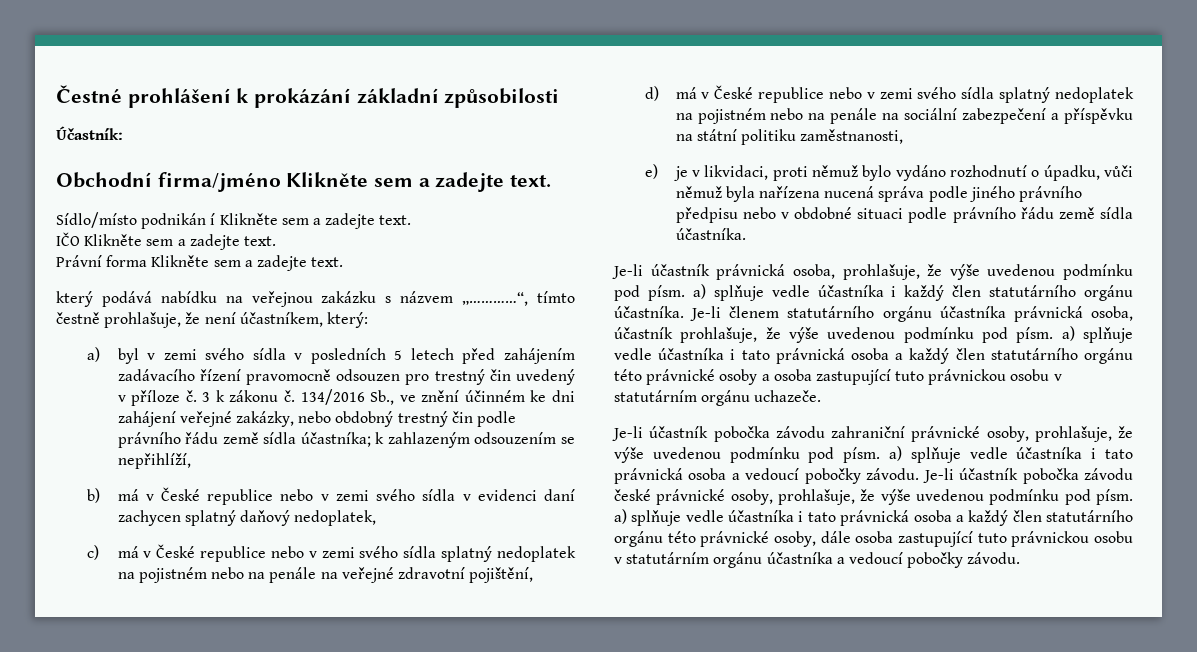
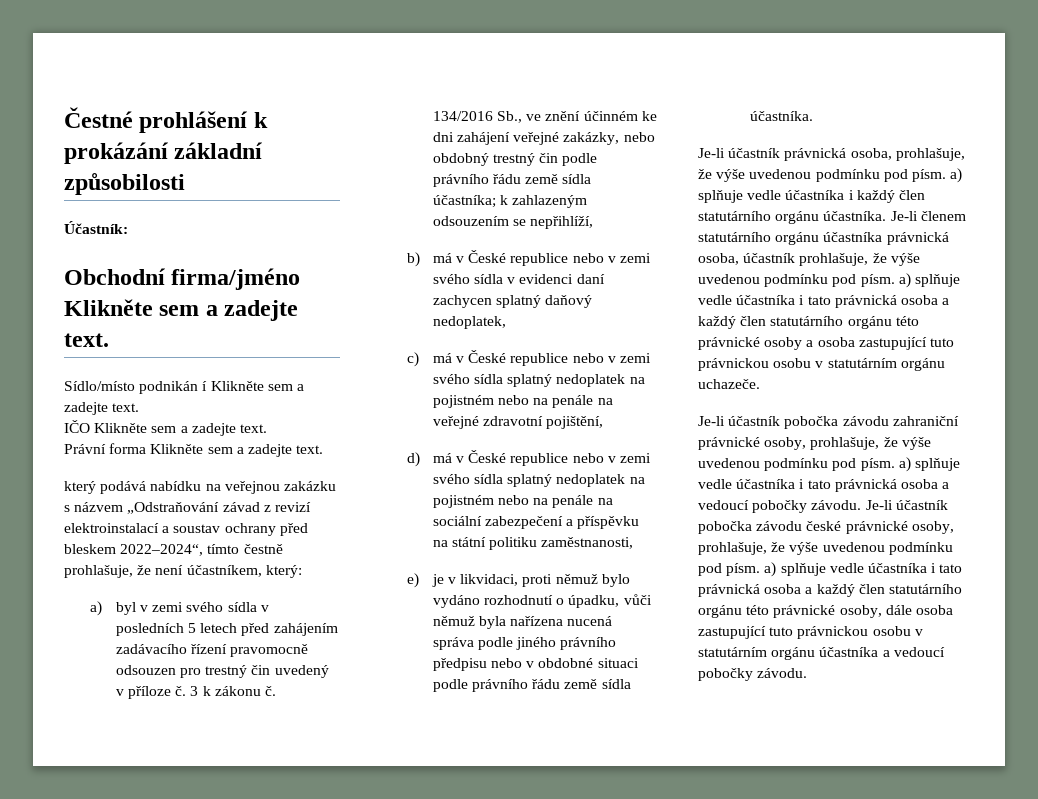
- který podává nabídku na veřejnou zakázku s názvem „…………“, tímto čestně prohlašuje, že není účastníkem, který:
+ který podává nabídku na veřejnou zakázku s názvem „Odstraňování závad z revizí elektroinstalací a soustav ochrany před bleskem 2022–2024“, tímto čestně prohlašuje, že není účastníkem, který:

